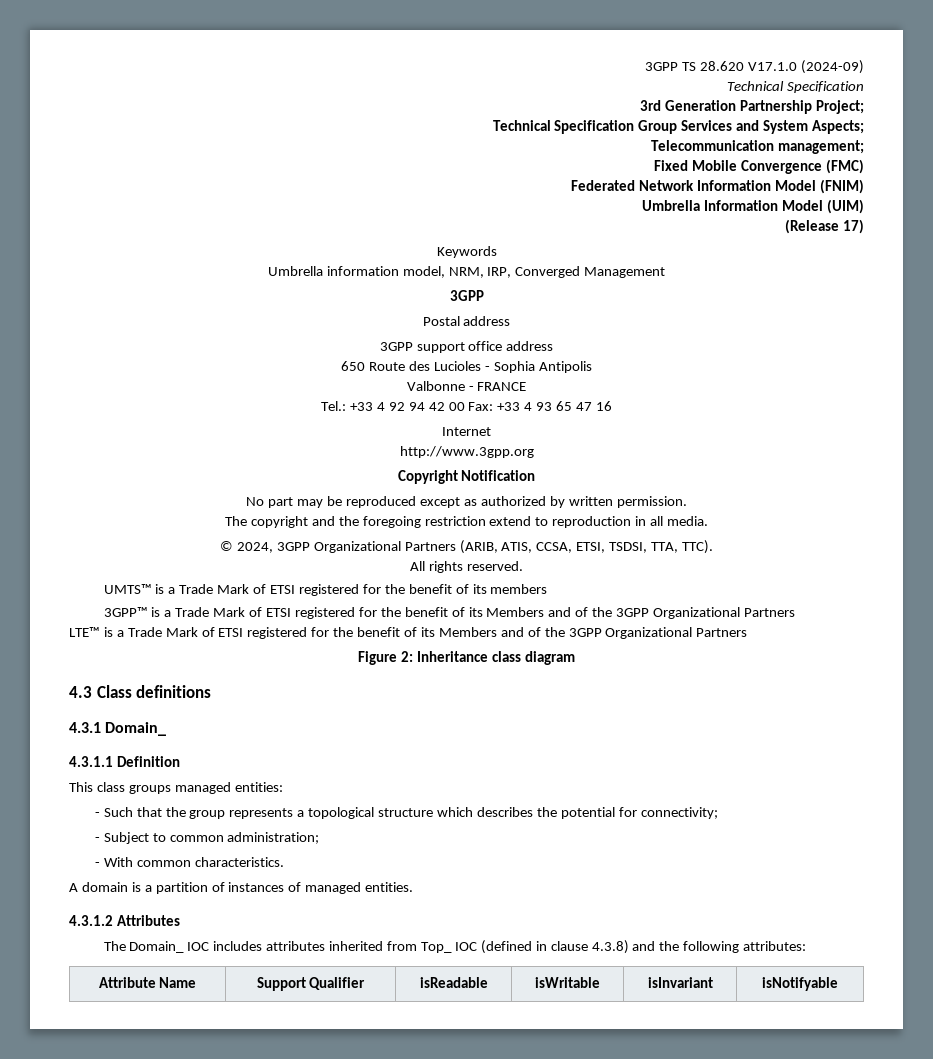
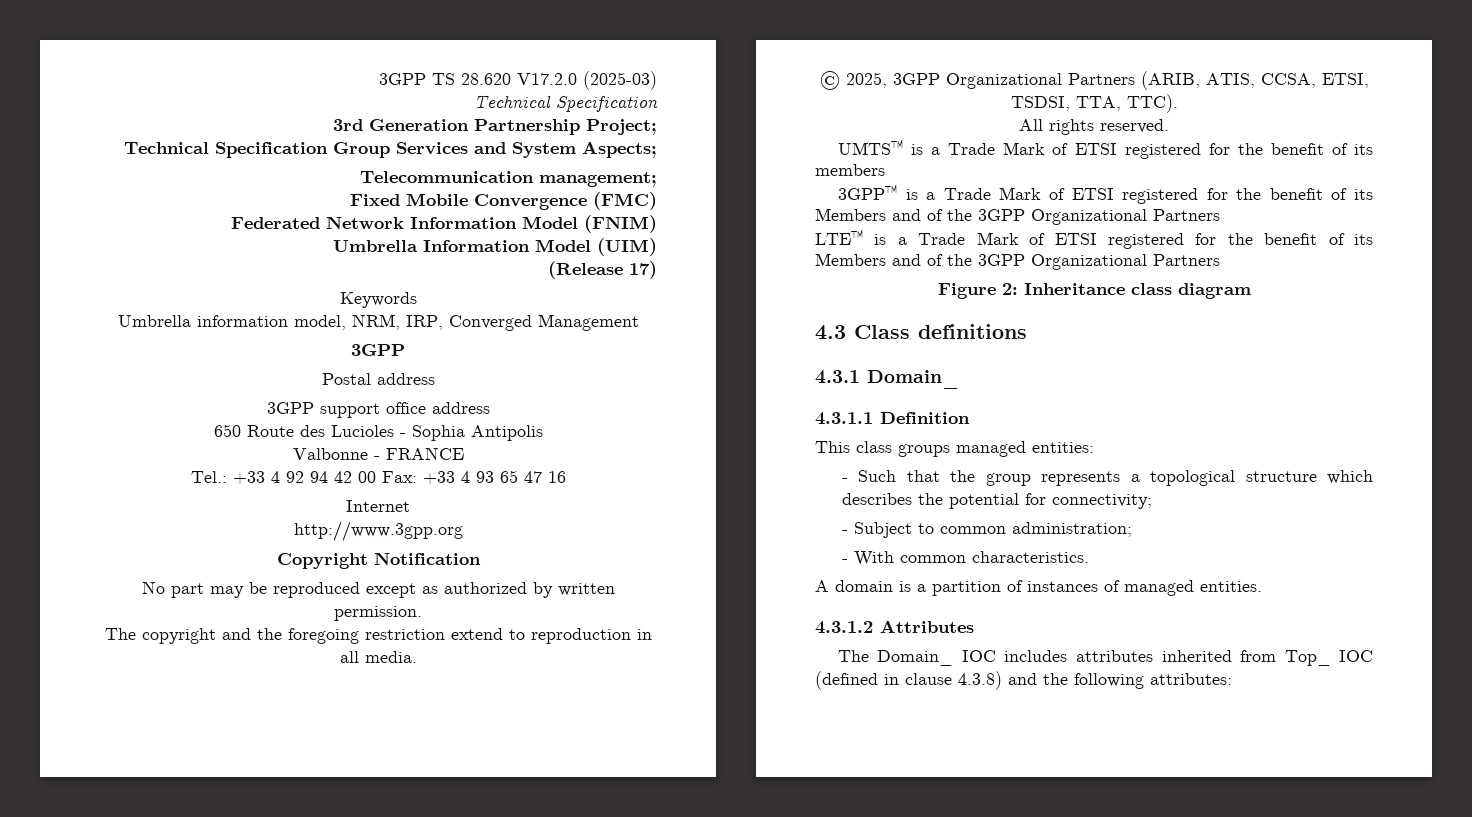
- 3GPP TS 28.620 V17.1.0 (2024-09)
+ 3GPP TS 28.620 V17.2.0 (2025-03)
- © 2024, 3GPP Organizational Partners (ARIB, ATIS, CCSA, ETSI, TSDSI, TTA, TTC).
+ © 2025, 3GPP Organizational Partners (ARIB, ATIS, CCSA, ETSI, TSDSI, TTA, TTC).
- Attribute Name | Support Qualifier | isReadable | isWritable | isInvariant | isNotifyable

